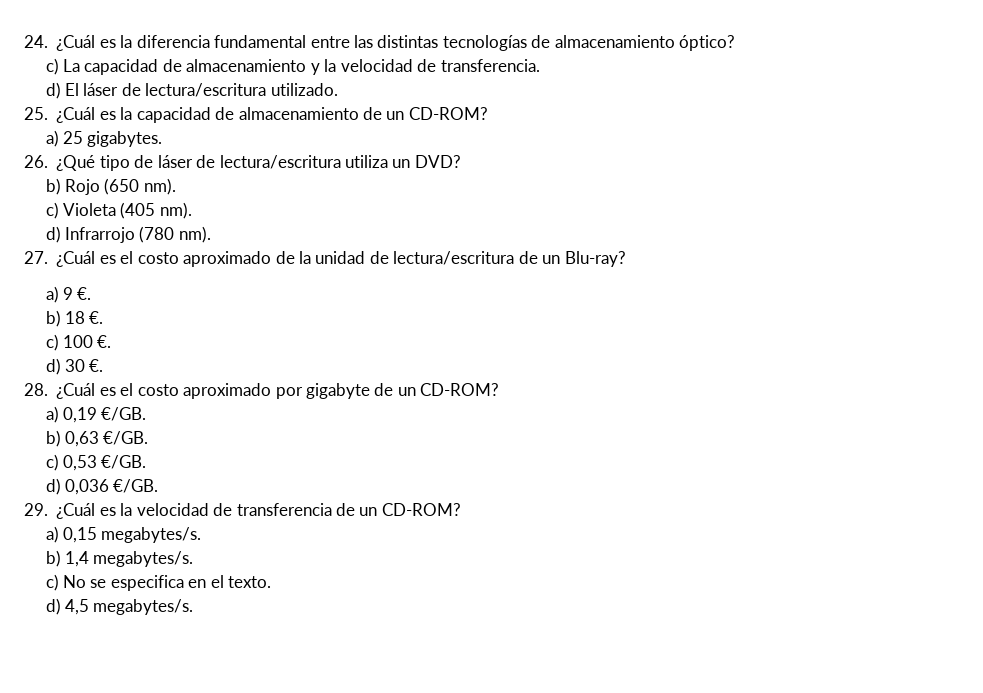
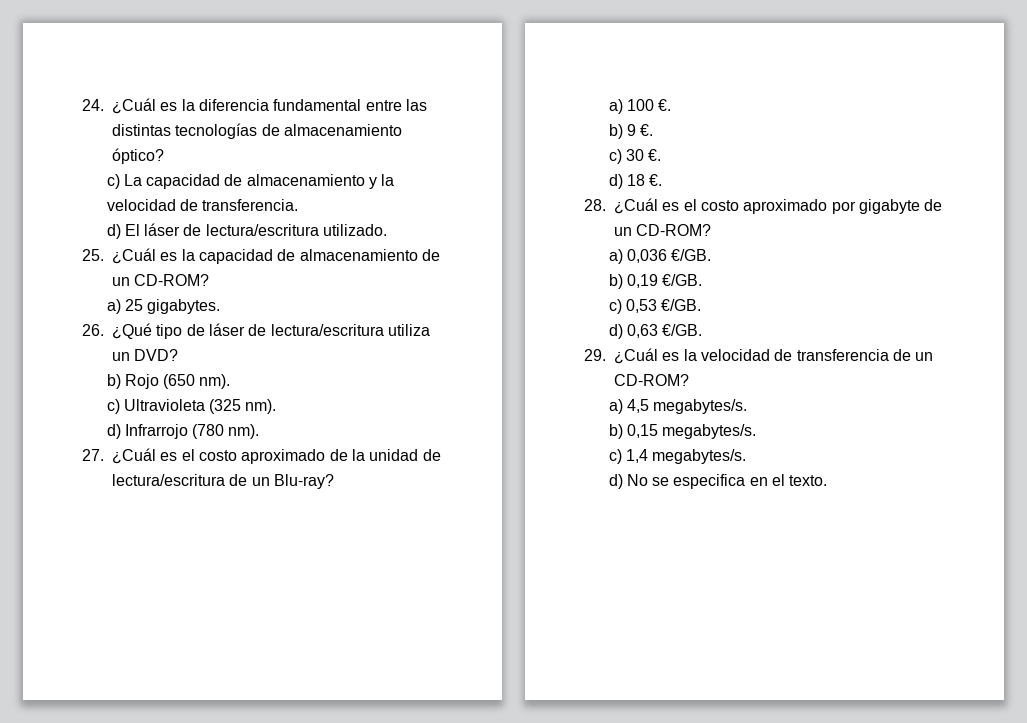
- c) Violeta (405 nm).
+ c) Ultravioleta (325 nm).
- a) 9 €.
+ a) 100 €.
+ b) 9 €.
- b) 18 €.
- c) 100 €.
+ c) 30 €.
- d) 30 €.
+ d) 18 €.
- a) 0,19 €/GB.
+ a) 0,036 €/GB.
- b) 0,63 €/GB.
+ b) 0,19 €/GB.
- d) 0,036 €/GB.
+ d) 0,63 €/GB.
- a) 0,15 megabytes/s.
+ a) 4,5 megabytes/s.
+ b) 0,15 megabytes/s.
- b) 1,4 megabytes/s.
+ c) 1,4 megabytes/s.
- c) No se especifica en el texto.
+ d) No se especifica en el texto.
- d) 4,5 megabytes/s.

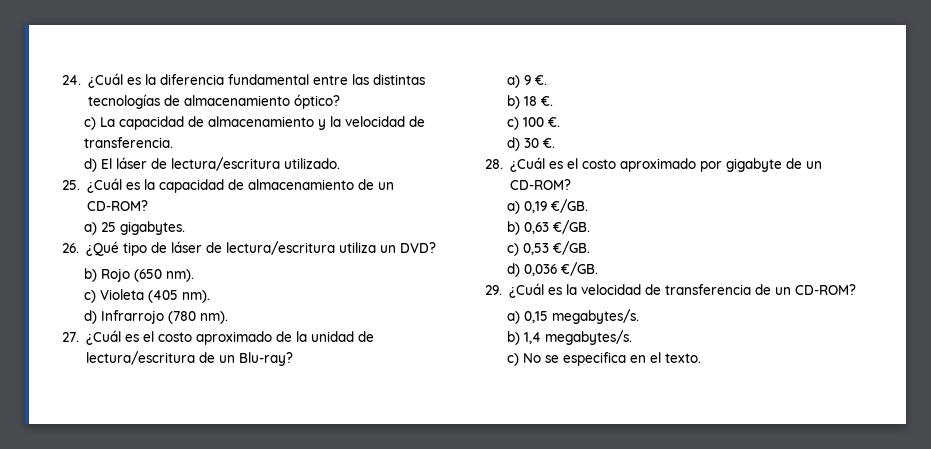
- c) Ultravioleta (325 nm).
+ c) Violeta (405 nm).
- a) 100 €.
- b) 9 €.
- c) 30 €.
+ a) 9 €.
+ b) 18 €.
+ c) 100 €.
+ d) 30 €.
- d) 18 €.
- a) 0,036 €/GB.
+ a) 0,19 €/GB.
- b) 0,19 €/GB.
+ b) 0,63 €/GB.
- d) 0,63 €/GB.
+ d) 0,036 €/GB.
- a) 4,5 megabytes/s.
+ a) 0,15 megabytes/s.
- b) 0,15 megabytes/s.
+ b) 1,4 megabytes/s.
- c) 1,4 megabytes/s.
- d) No se especifica en el texto.
+ c) No se especifica en el texto.

